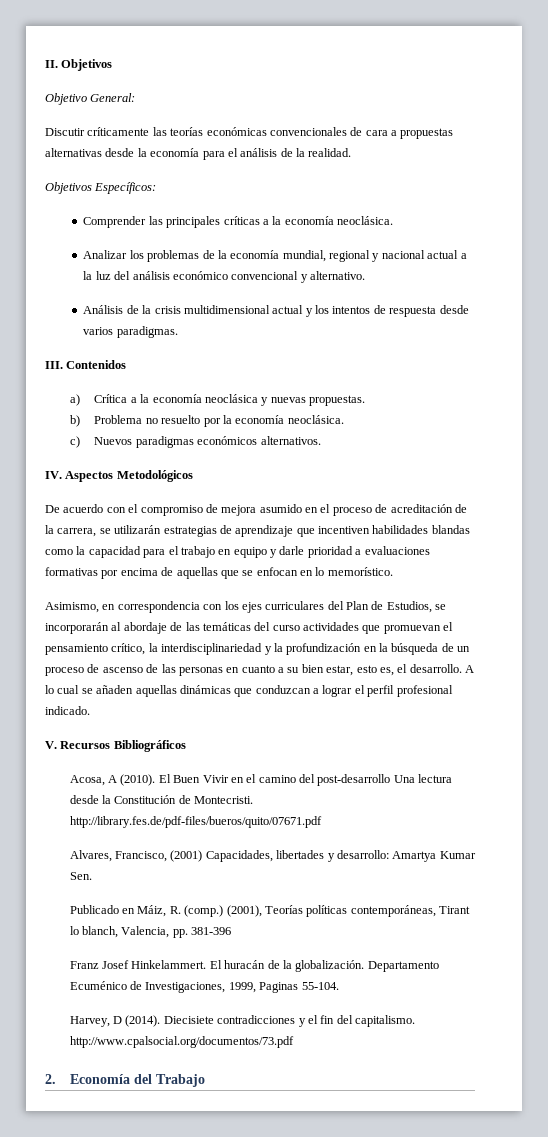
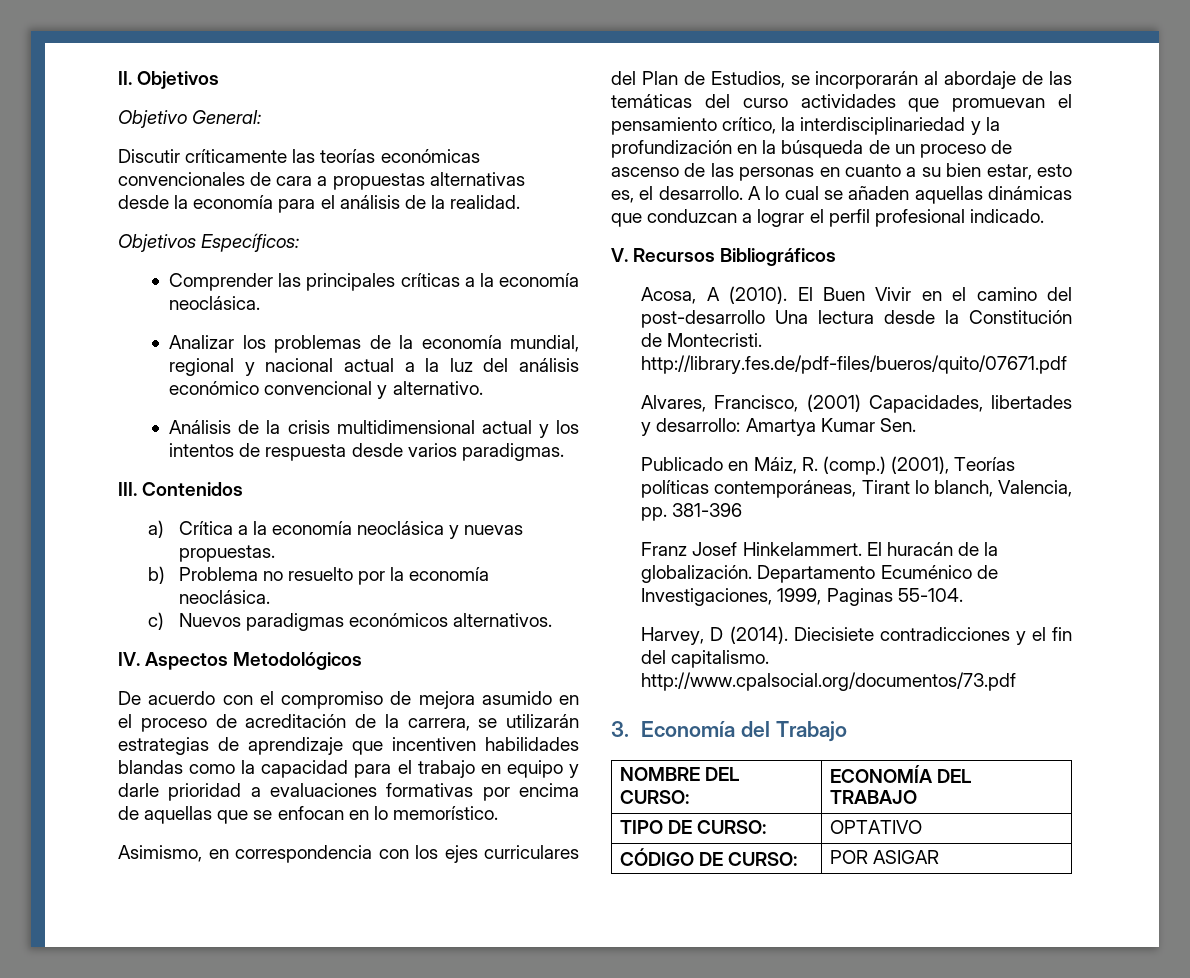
- 2. Economía del Trabajo
+ 3. Economía del Trabajo
+ NOMBRE DEL CURSO: | ECONOMÍA DEL TRABAJO
+ TIPO DE CURSO: | OPTATIVO
+ CÓDIGO DE CURSO: | POR ASIGAR

